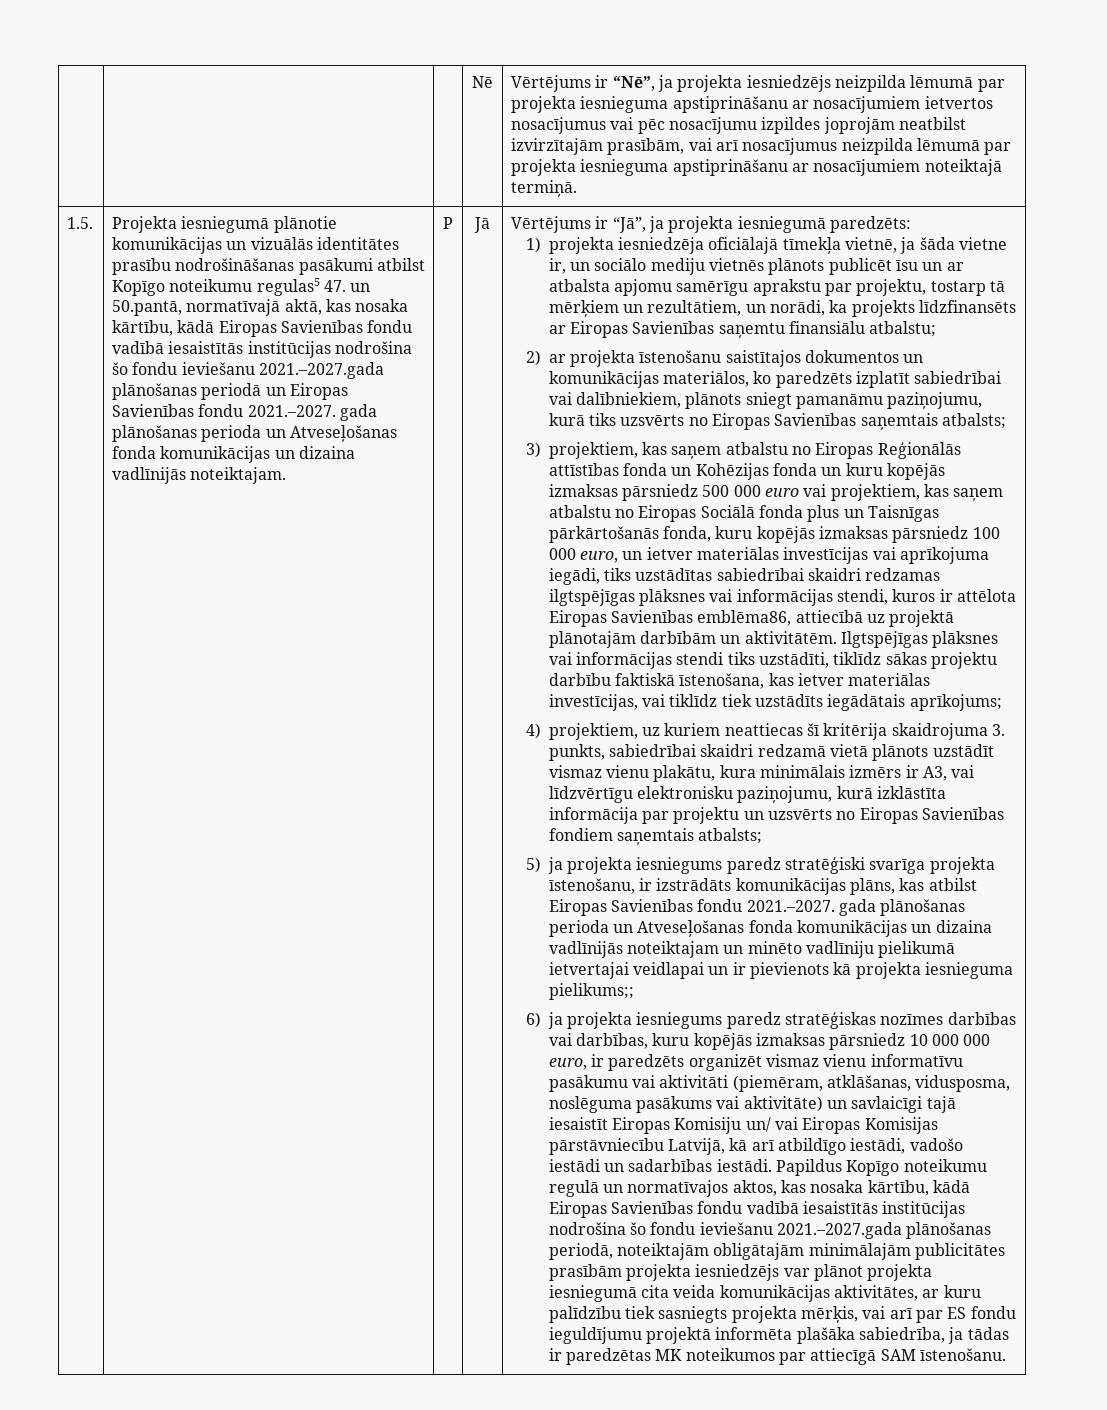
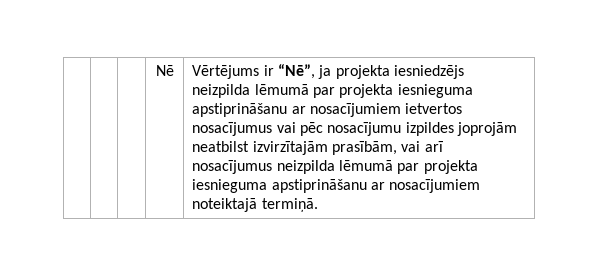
- 1.5. | Projekta iesniegumā plānotie komunikācijas un vizuālās identitātes prasību nodrošināšanas pasākumi atbilst Kopīgo noteikumu regulas5 47. un 50.pantā, normatīvajā aktā, kas nosaka kārtību, kādā Eiropas Savienības fondu vadībā iesaistītās institūcijas nodrošina šo fondu ieviešanu 2021.–2027.gada plānošanas periodā un Eiropas Savienības fondu 2021.–2027. gada plānošanas perioda un Atveseļošanas fonda komunikācijas un dizaina vadlīnijās noteiktajam. | P | Jā | Vērtējums ir “Jā”, ja projekta iesniegumā paredzēts:
- 1) projekta iesniedzēja oficiālajā tīmekļa vietnē, ja šāda vietne ir, un sociālo mediju vietnēs plānots publicēt īsu un ar atbalsta apjomu samērīgu aprakstu par projektu, tostarp tā mērķiem un rezultātiem, un norādi, ka projekts līdzfinansēts ar Eiropas Savienības saņemtu finansiālu atbalstu;
- 2) ar projekta īstenošanu saistītajos dokumentos un komunikācijas materiālos, ko paredzēts izplatīt sabiedrībai vai dalībniekiem, plānots sniegt pamanāmu paziņojumu, kurā tiks uzsvērts no Eiropas Savienības saņemtais atbalsts;
- 3) projektiem, kas saņem atbalstu no Eiropas Reģionālās attīstības fonda un Kohēzijas fonda un kuru kopējās izmaksas pārsniedz 500 000 euro vai projektiem, kas saņem atbalstu no Eiropas Sociālā fonda plus un Taisnīgas pārkārtošanās fonda, kuru kopējās izmaksas pārsniedz 100 000 euro, un ietver materiālas investīcijas vai aprīkojuma iegādi, tiks uzstādītas sabiedrībai skaidri redzamas ilgtspējīgas plāksnes vai informācijas stendi, kuros ir attēlota Eiropas Savienības emblēma86, attiecībā uz projektā plānotajām darbībām un aktivitātēm. Ilgtspējīgas plāksnes vai informācijas stendi tiks uzstādīti, tiklīdz sākas projektu darbību faktiskā īstenošana, kas ietver materiālas investīcijas, vai tiklīdz tiek uzstādīts iegādātais aprīkojums;
- 4) projektiem, uz kuriem neattiecas šī kritērija skaidrojuma 3. punkts, sabiedrībai skaidri redzamā vietā plānots uzstādīt vismaz vienu plakātu, kura minimālais izmērs ir A3, vai līdzvērtīgu elektronisku paziņojumu, kurā izklāstīta informācija par projektu un uzsvērts no Eiropas Savienības fondiem saņemtais atbalsts;
- 5) ja projekta iesniegums paredz stratēģiski svarīga projekta īstenošanu, ir izstrādāts komunikācijas plāns, kas atbilst Eiropas Savienības fondu 2021.–2027. gada plānošanas perioda un Atveseļošanas fonda komunikācijas un dizaina vadlīnijās noteiktajam un minēto vadlīniju pielikumā ietvertajai veidlapai un ir pievienots kā projekta iesnieguma pielikums;;
- 6) ja projekta iesniegums paredz stratēģiskas nozīmes darbības vai darbības, kuru kopējās izmaksas pārsniedz 10 000 000 euro, ir paredzēts organizēt vismaz vienu informatīvu pasākumu vai aktivitāti (piemēram, atklāšanas, vidusposma, noslēguma pasākums vai aktivitāte) un savlaicīgi tajā iesaistīt Eiropas Komisiju un/ vai Eiropas Komisijas pārstāvniecību Latvijā, kā arī atbildīgo iestādi, vadošo iestādi un sadarbības iestādi. Papildus Kopīgo noteikumu regulā un normatīvajos aktos, kas nosaka kārtību, kādā Eiropas Savienības fondu vadībā iesaistītās institūcijas nodrošina šo fondu ieviešanu 2021.–2027.gada plānošanas periodā, noteiktajām obligātajām minimālajām publicitātes prasībām projekta iesniedzējs var plānot projekta iesniegumā cita veida komunikācijas aktivitātes, ar kuru palīdzību tiek sasniegts projekta mērķis, vai arī par ES fondu ieguldījumu projektā informēta plašāka sabiedrība, ja tādas ir paredzētas MK noteikumos par attiecīgā SAM īstenošanu.

